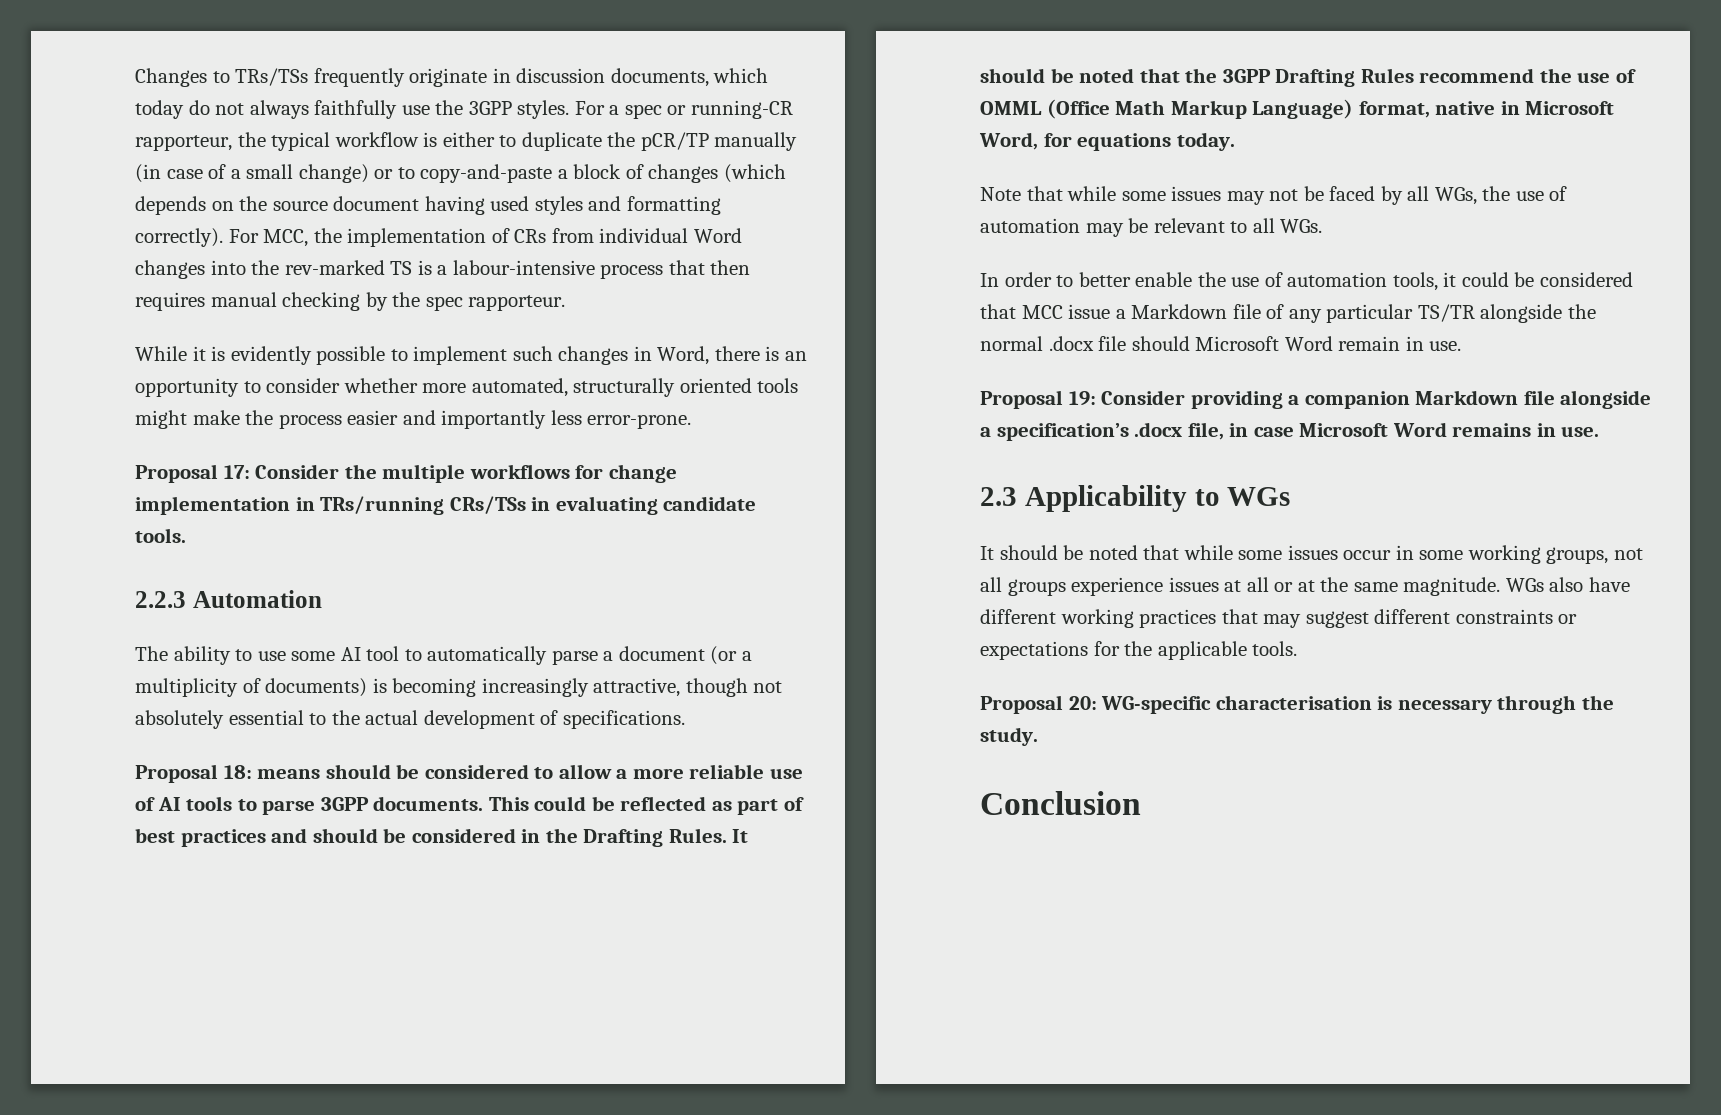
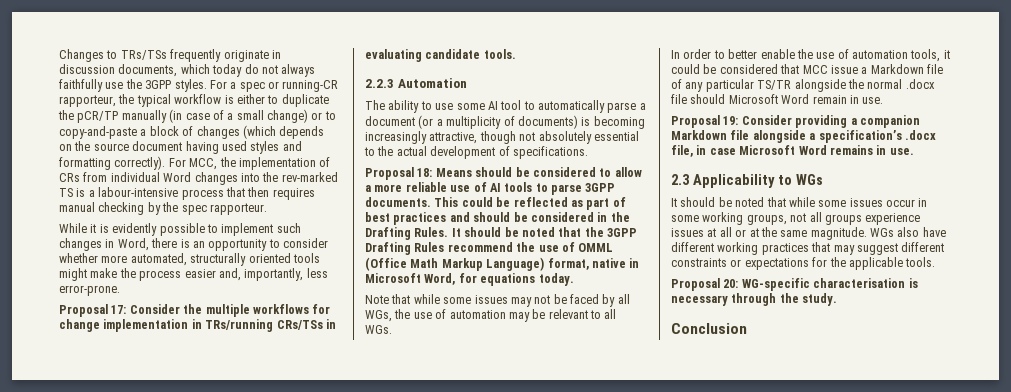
- While it is evidently possible to implement such changes in Word, there is an opportunity to consider whether more automated, structurally oriented tools might make the process easier and importantly less error-prone.
+ While it is evidently possible to implement such changes in Word, there is an opportunity to consider whether more automated, structurally oriented tools might make the process easier and, importantly, less error-prone.
- Proposal 18: means should be considered to allow a more reliable use of AI tools to parse 3GPP documents.
+ Proposal 18: Means should be considered to allow a more reliable use of AI tools to parse 3GPP documents.

